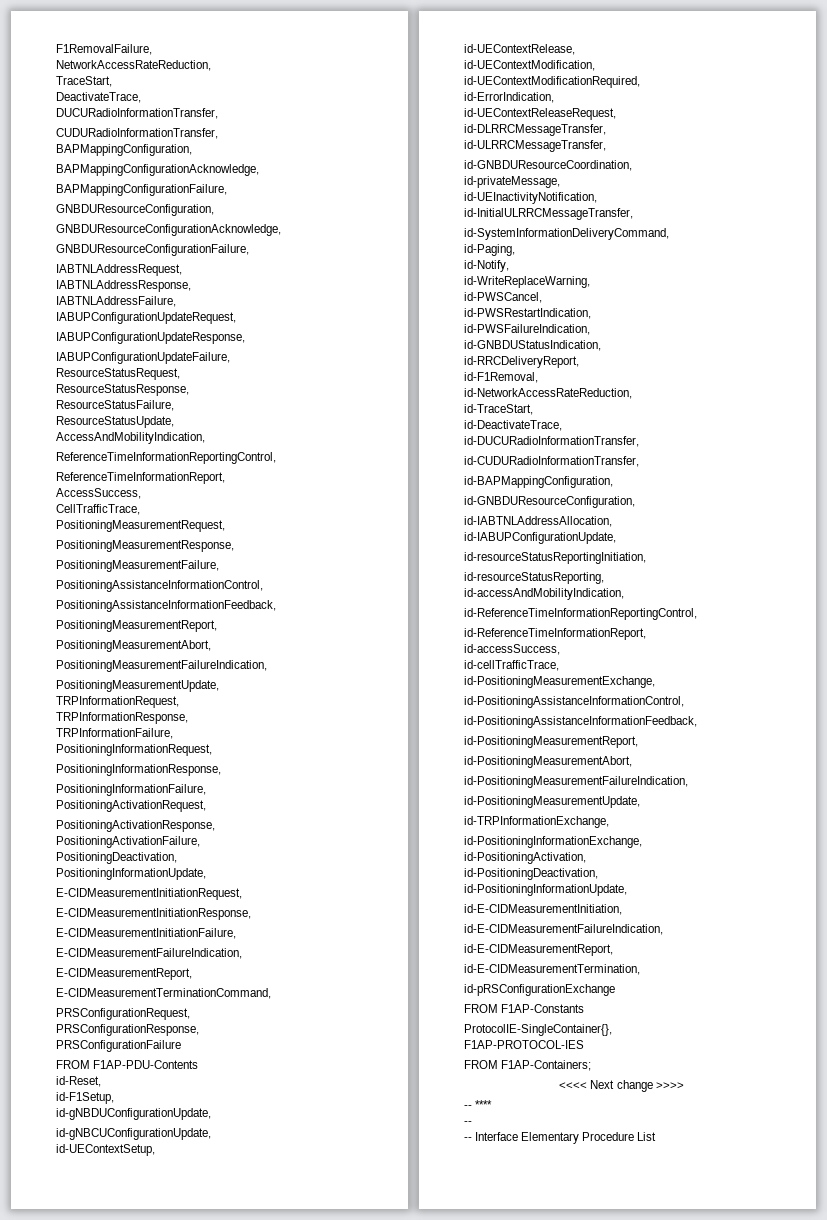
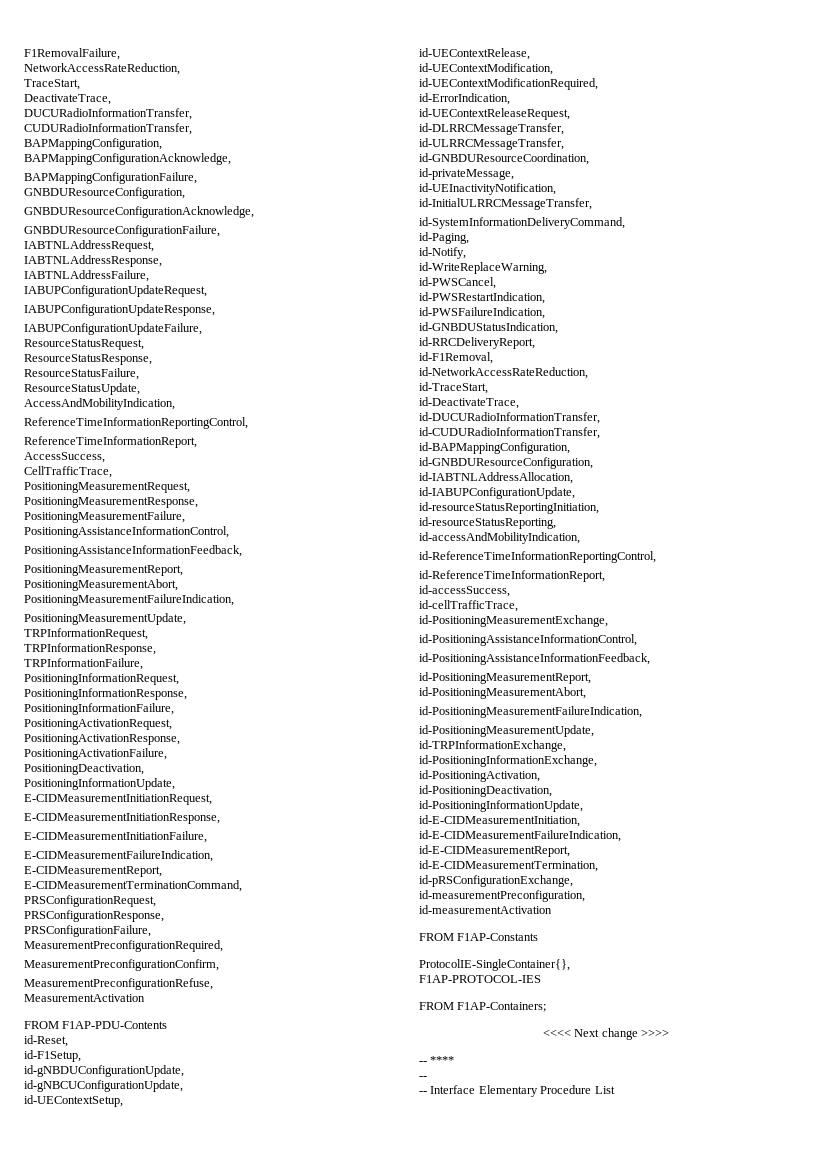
- PRSConfigurationFailure
+ PRSConfigurationFailure,
+ MeasurementPreconfigurationRequired,
+ MeasurementPreconfigurationConfirm,
+ MeasurementPreconfigurationRefuse,
+ MeasurementActivation
- id-pRSConfigurationExchange
+ id-pRSConfigurationExchange,
+ id-measurementPreconfiguration,
+ id-measurementActivation

